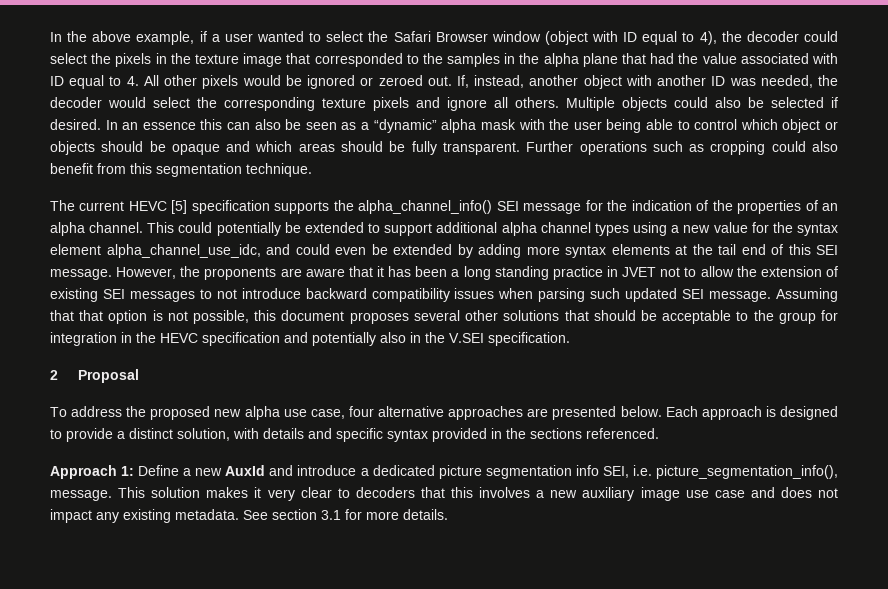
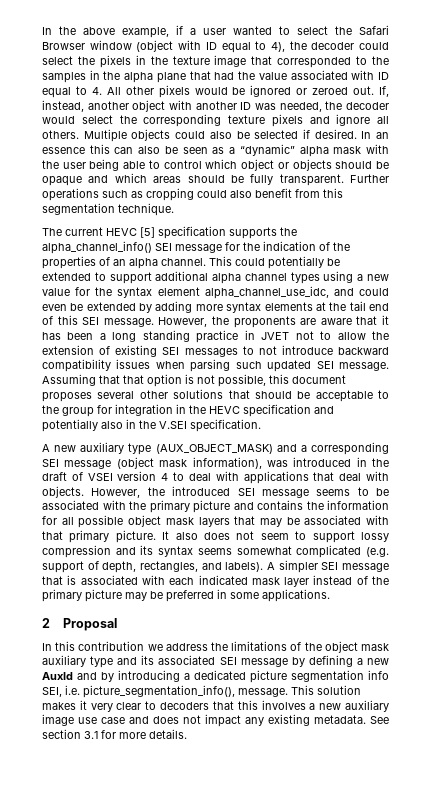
+ A new auxiliary type (AUX_OBJECT_MASK) and a corresponding SEI message (object mask information), was introduced in the draft of VSEI version 4 to deal with applications that deal with objects. However, the introduced SEI message seems to be associated with the primary picture and contains the information for all possible object mask layers that may be associated with that primary picture. It also does not seem to support lossy compression and its syntax seems somewhat complicated (e.g. support of depth, rectangles, and labels). A simpler SEI message that is associated with each indicated mask layer instead of the primary picture may be preferred in some applications.
  2 Proposal
- To address the proposed new alpha use case, four alternative approaches are presented below. Each approach is designed to provide a distinct solution, with details and specific syntax provided in the sections referenced.
- Approach 1: Define a new AuxId and introduce a dedicated picture segmentation info SEI, i.e. picture_segmentation_info(), message.
+ In this contribution we address the limitations of the object mask auxiliary type and its associated SEI message by defining a new AuxId and by introducing a dedicated picture segmentation info SEI, i.e. picture_segmentation_info(), message.

